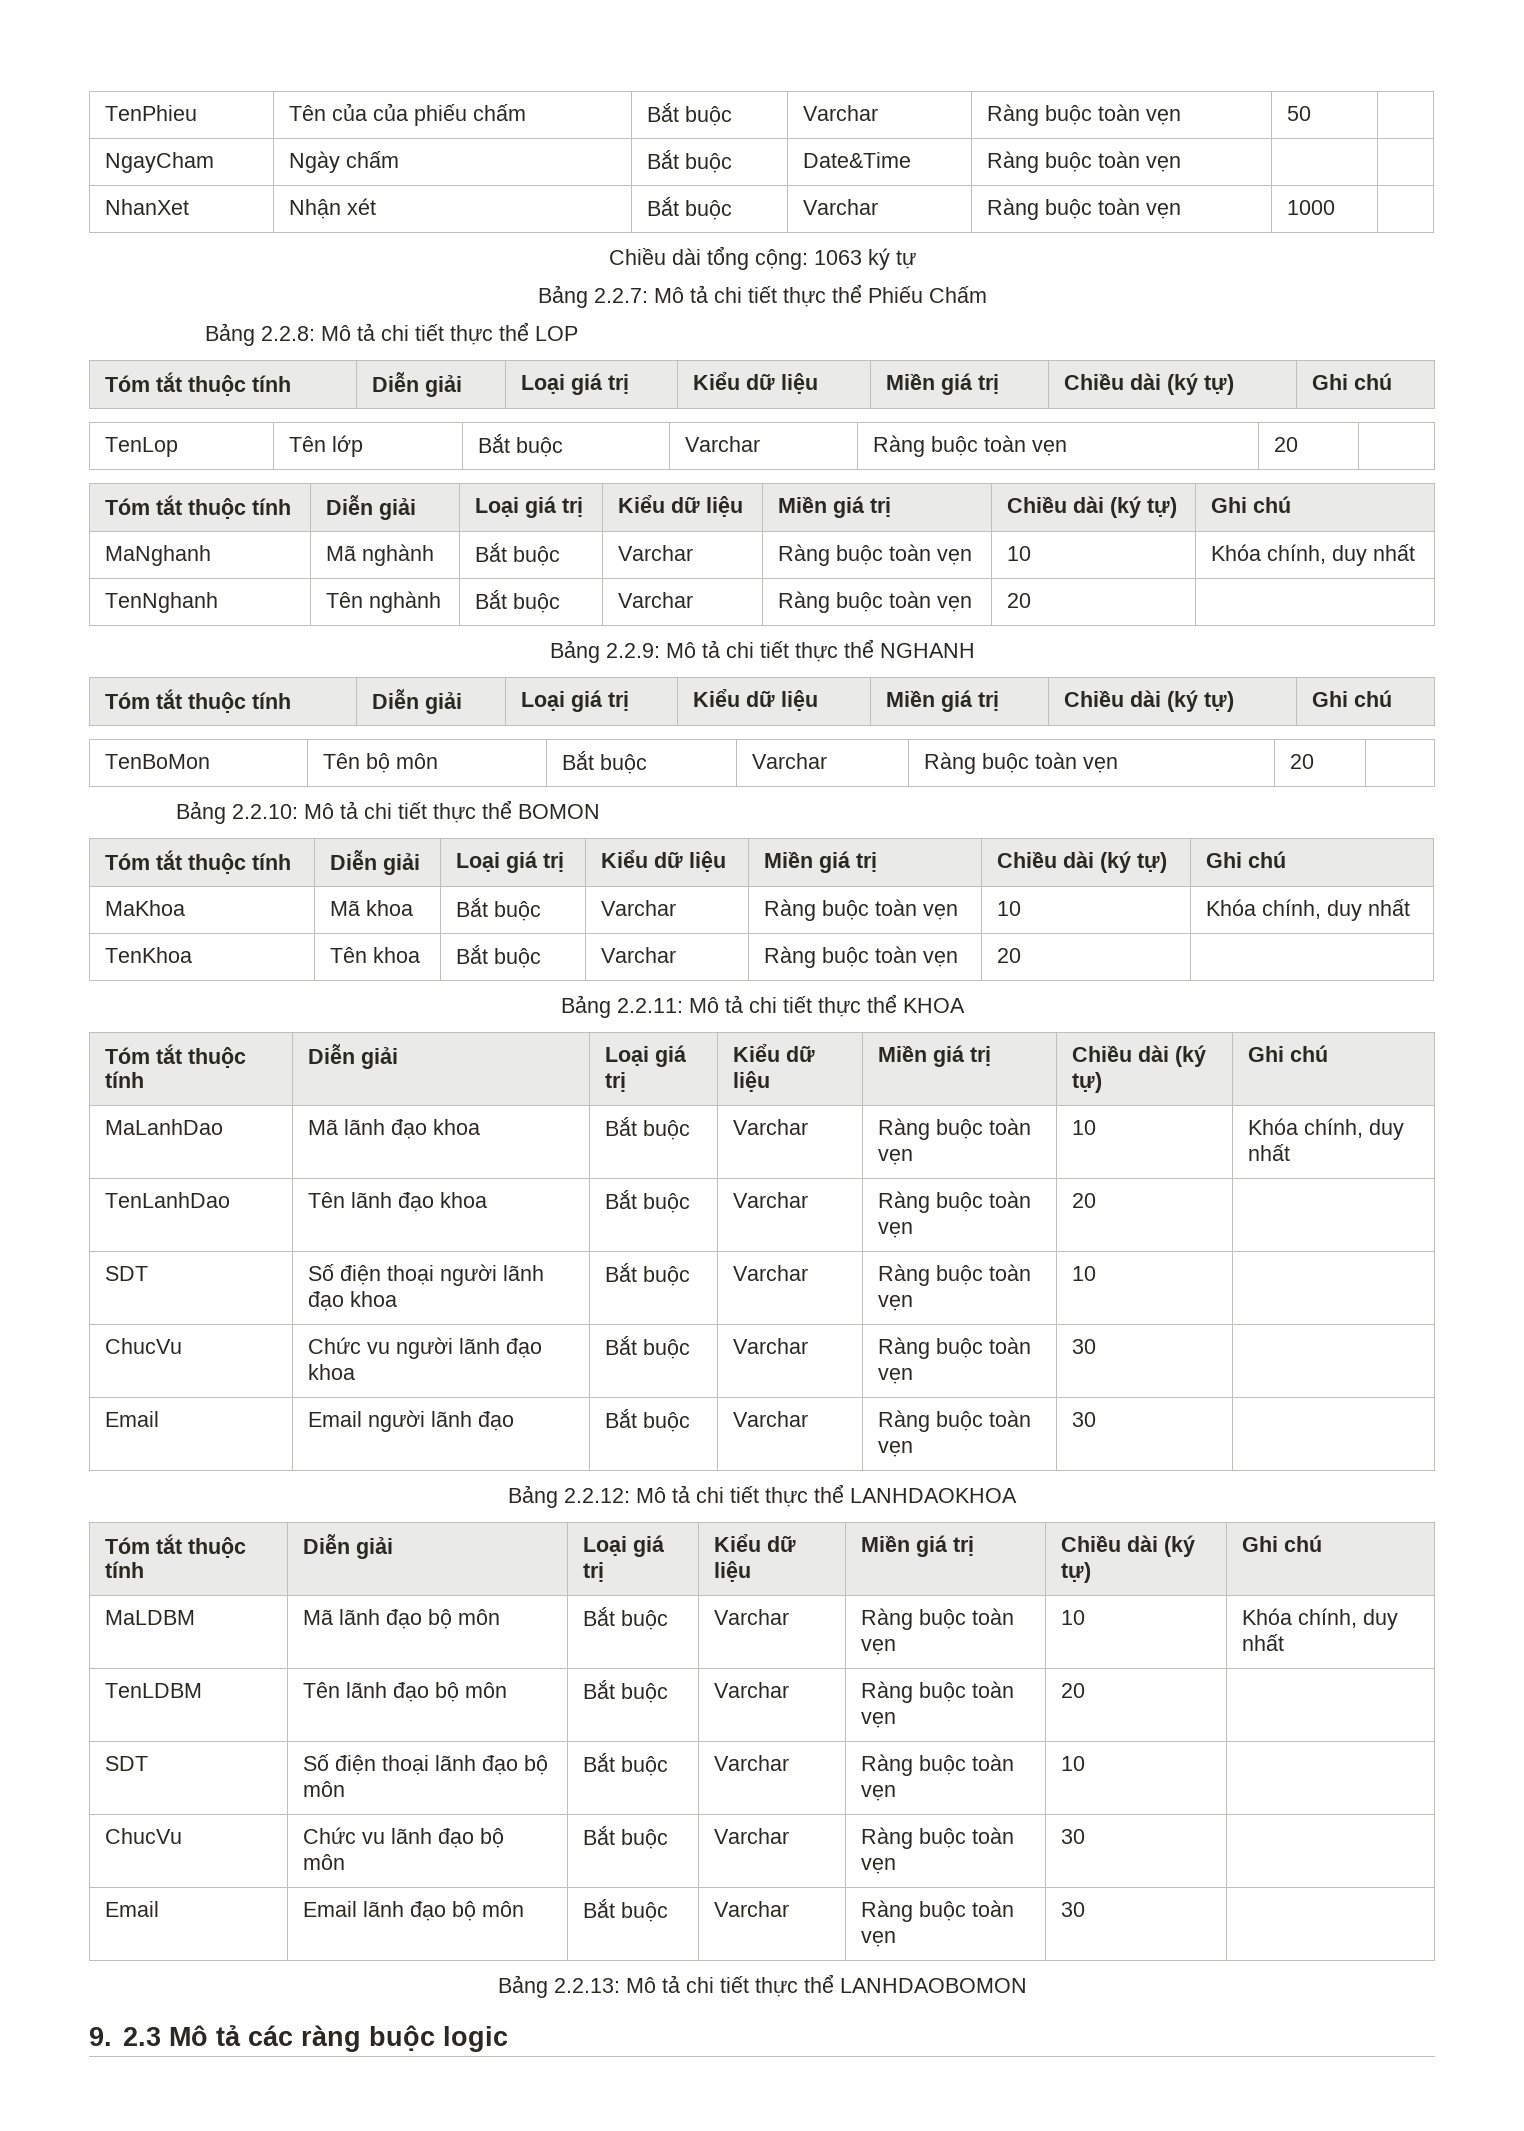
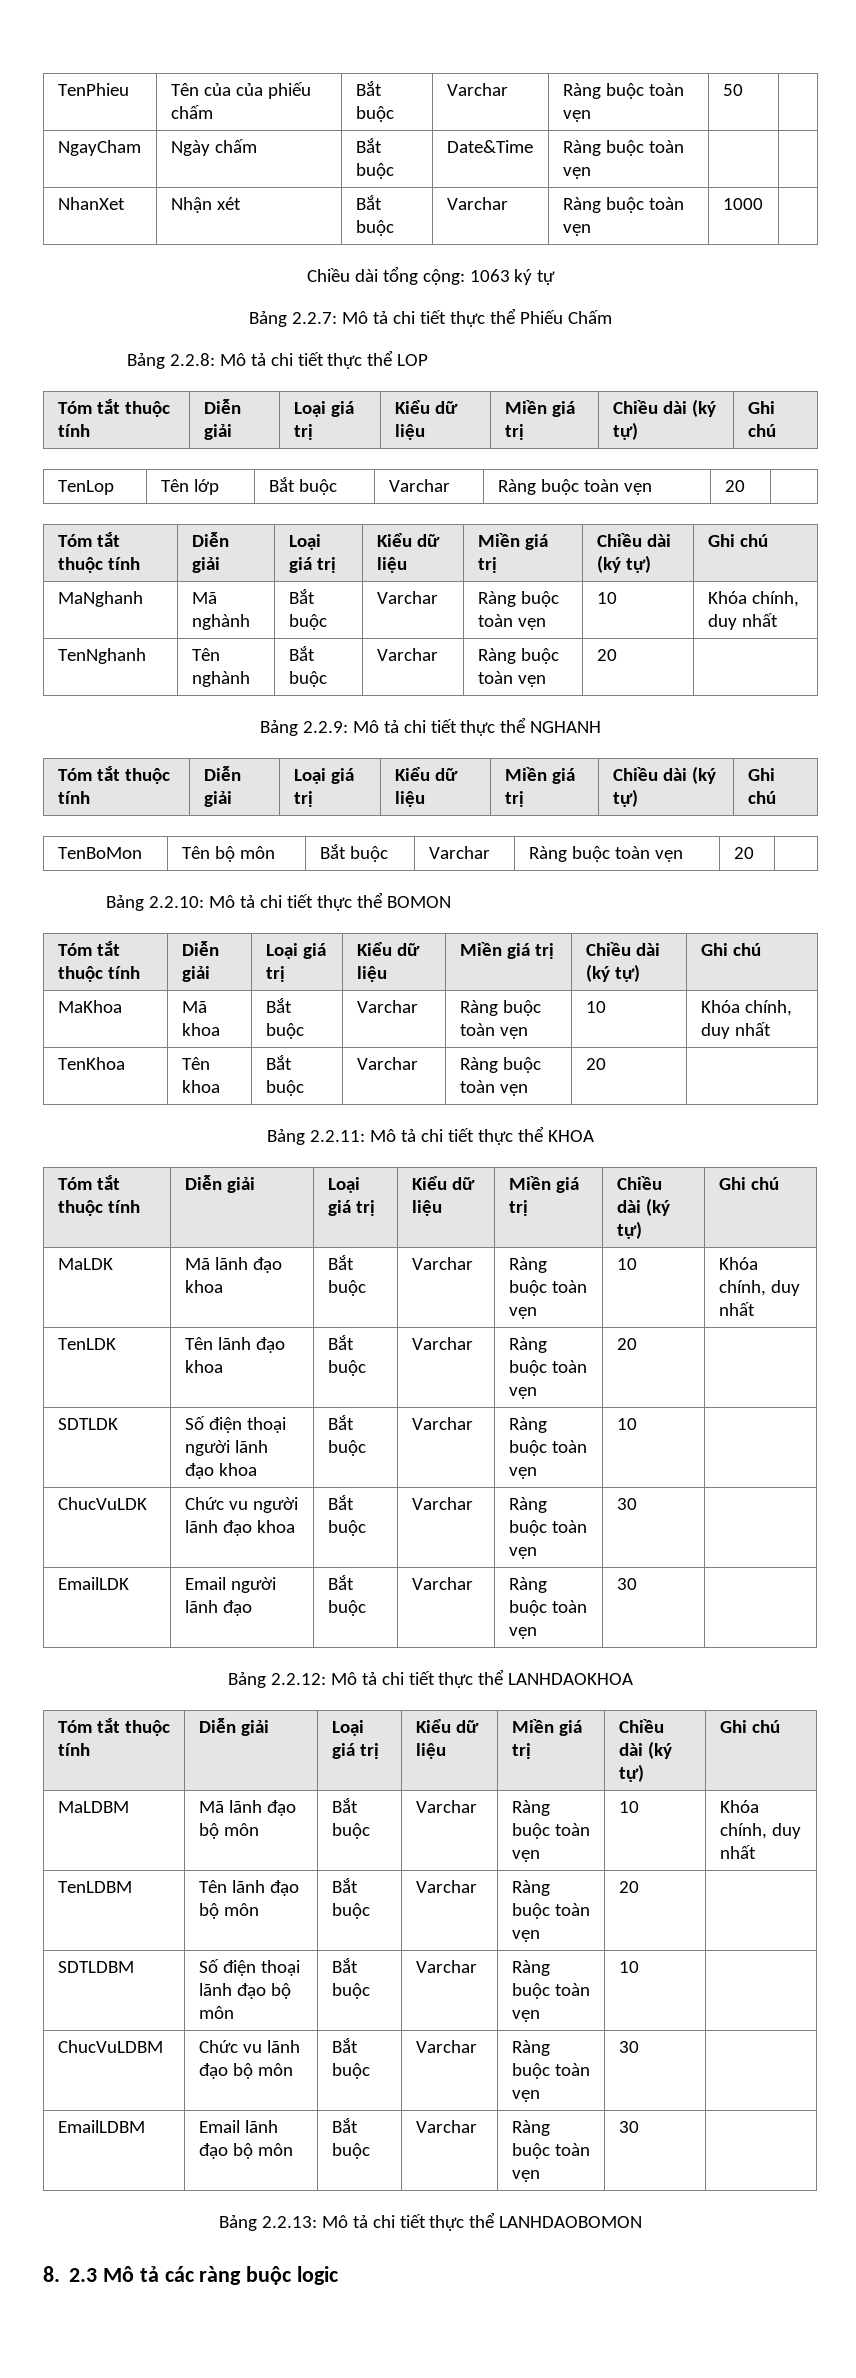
- MaLanhDao | Mã lãnh đạo khoa | Bắt buộc | Varchar | Ràng buộc toàn vẹn | 10 | Khóa chính, duy nhất
+ MaLDK | Mã lãnh đạo khoa | Bắt buộc | Varchar | Ràng buộc toàn vẹn | 10 | Khóa chính, duy nhất
- TenLanhDao | Tên lãnh đạo khoa | Bắt buộc | Varchar | Ràng buộc toàn vẹn | 20 |
+ TenLDK | Tên lãnh đạo khoa | Bắt buộc | Varchar | Ràng buộc toàn vẹn | 20 |
- SDT | Số điện thoại người lãnh đạo khoa | Bắt buộc | Varchar | Ràng buộc toàn vẹn | 10 |
+ SDTLDK | Số điện thoại người lãnh đạo khoa | Bắt buộc | Varchar | Ràng buộc toàn vẹn | 10 |
- ChucVu | Chức vu người lãnh đạo khoa | Bắt buộc | Varchar | Ràng buộc toàn vẹn | 30 |
+ ChucVuLDK | Chức vu người lãnh đạo khoa | Bắt buộc | Varchar | Ràng buộc toàn vẹn | 30 |
- Email | Email người lãnh đạo | Bắt buộc | Varchar | Ràng buộc toàn vẹn | 30 |
+ EmailLDK | Email người lãnh đạo | Bắt buộc | Varchar | Ràng buộc toàn vẹn | 30 |
- SDT | Số điện thoại lãnh đạo bộ môn | Bắt buộc | Varchar | Ràng buộc toàn vẹn | 10 |
+ SDTLDBM | Số điện thoại lãnh đạo bộ môn | Bắt buộc | Varchar | Ràng buộc toàn vẹn | 10 |
- ChucVu | Chức vu lãnh đạo bộ môn | Bắt buộc | Varchar | Ràng buộc toàn vẹn | 30 |
+ ChucVuLDBM | Chức vu lãnh đạo bộ môn | Bắt buộc | Varchar | Ràng buộc toàn vẹn | 30 |
- Email | Email lãnh đạo bộ môn | Bắt buộc | Varchar | Ràng buộc toàn vẹn | 30 |
+ EmailLDBM | Email lãnh đạo bộ môn | Bắt buộc | Varchar | Ràng buộc toàn vẹn | 30 |
- 9. 2.3 Mô tả các ràng buộc logic
+ 8. 2.3 Mô tả các ràng buộc logic

